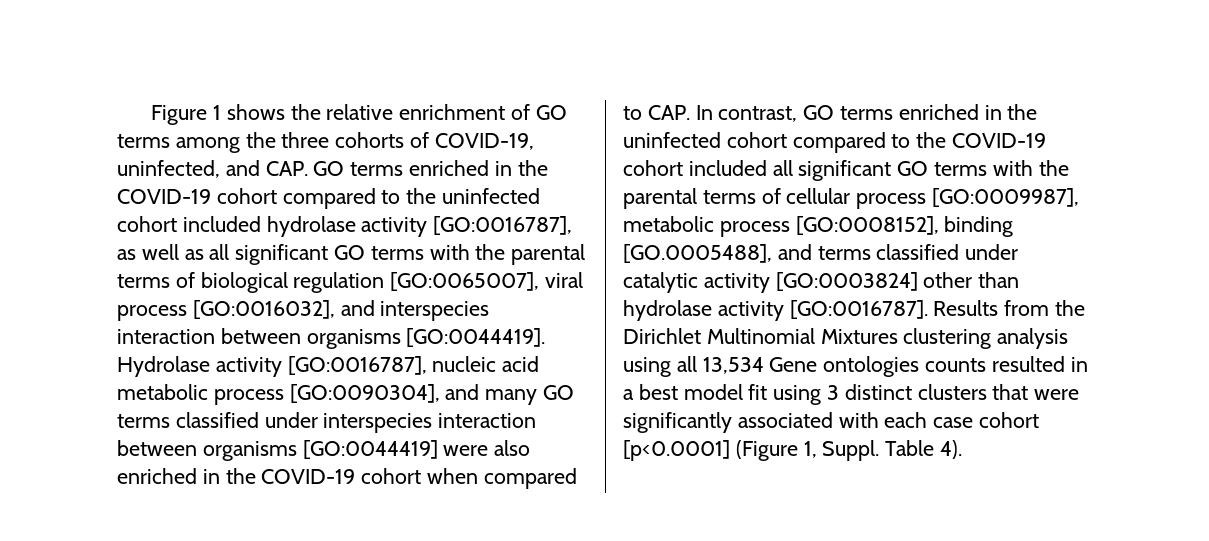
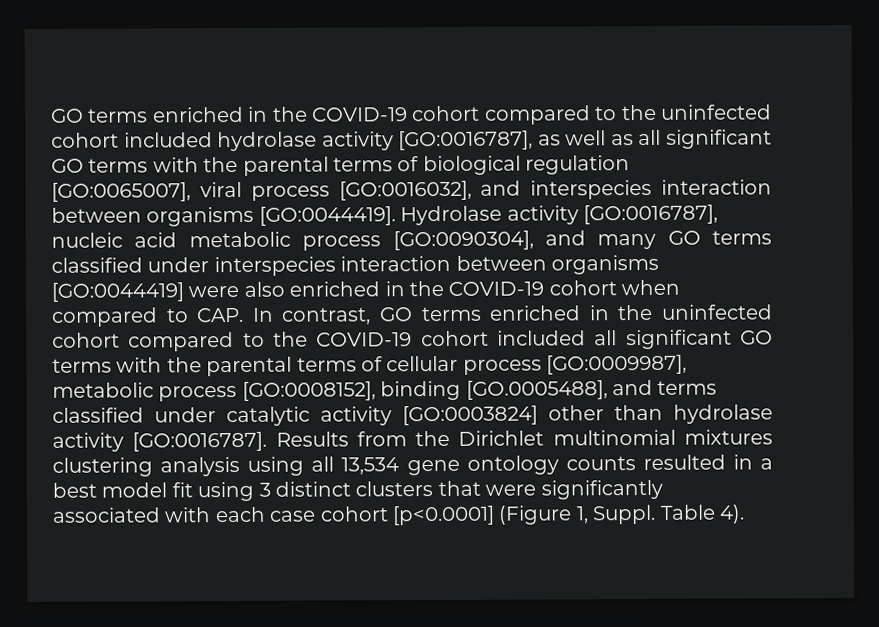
- Figure 1 shows the relative enrichment of GO terms among the three cohorts of COVID-19, uninfected, and CAP. GO terms enriched in the COVID-19 cohort compared to the uninfected cohort included hydrolase activity [GO:0016787], as well as all significant GO terms with the parental terms of biological regulation [GO:0065007], viral process [GO:0016032], and interspecies interaction between organisms [GO:0044419].
+ GO terms enriched in the COVID-19 cohort compared to the uninfected cohort included hydrolase activity [GO:0016787], as well as all significant GO terms with the parental terms of biological regulation [GO:0065007], viral process [GO:0016032], and interspecies interaction between organisms [GO:0044419].
- Results from the Dirichlet Multinomial Mixtures clustering analysis using all 13,534 Gene ontologies counts resulted in a best model fit using 3 distinct clusters that were significantly associated with each case cohort [p<0.0001] (Figure 1, Suppl.
+ Results from the Dirichlet multinomial mixtures clustering analysis using all 13,534 gene ontology counts resulted in a best model fit using 3 distinct clusters that were significantly associated with each case cohort [p<0.0001] (Figure 1, Suppl.

